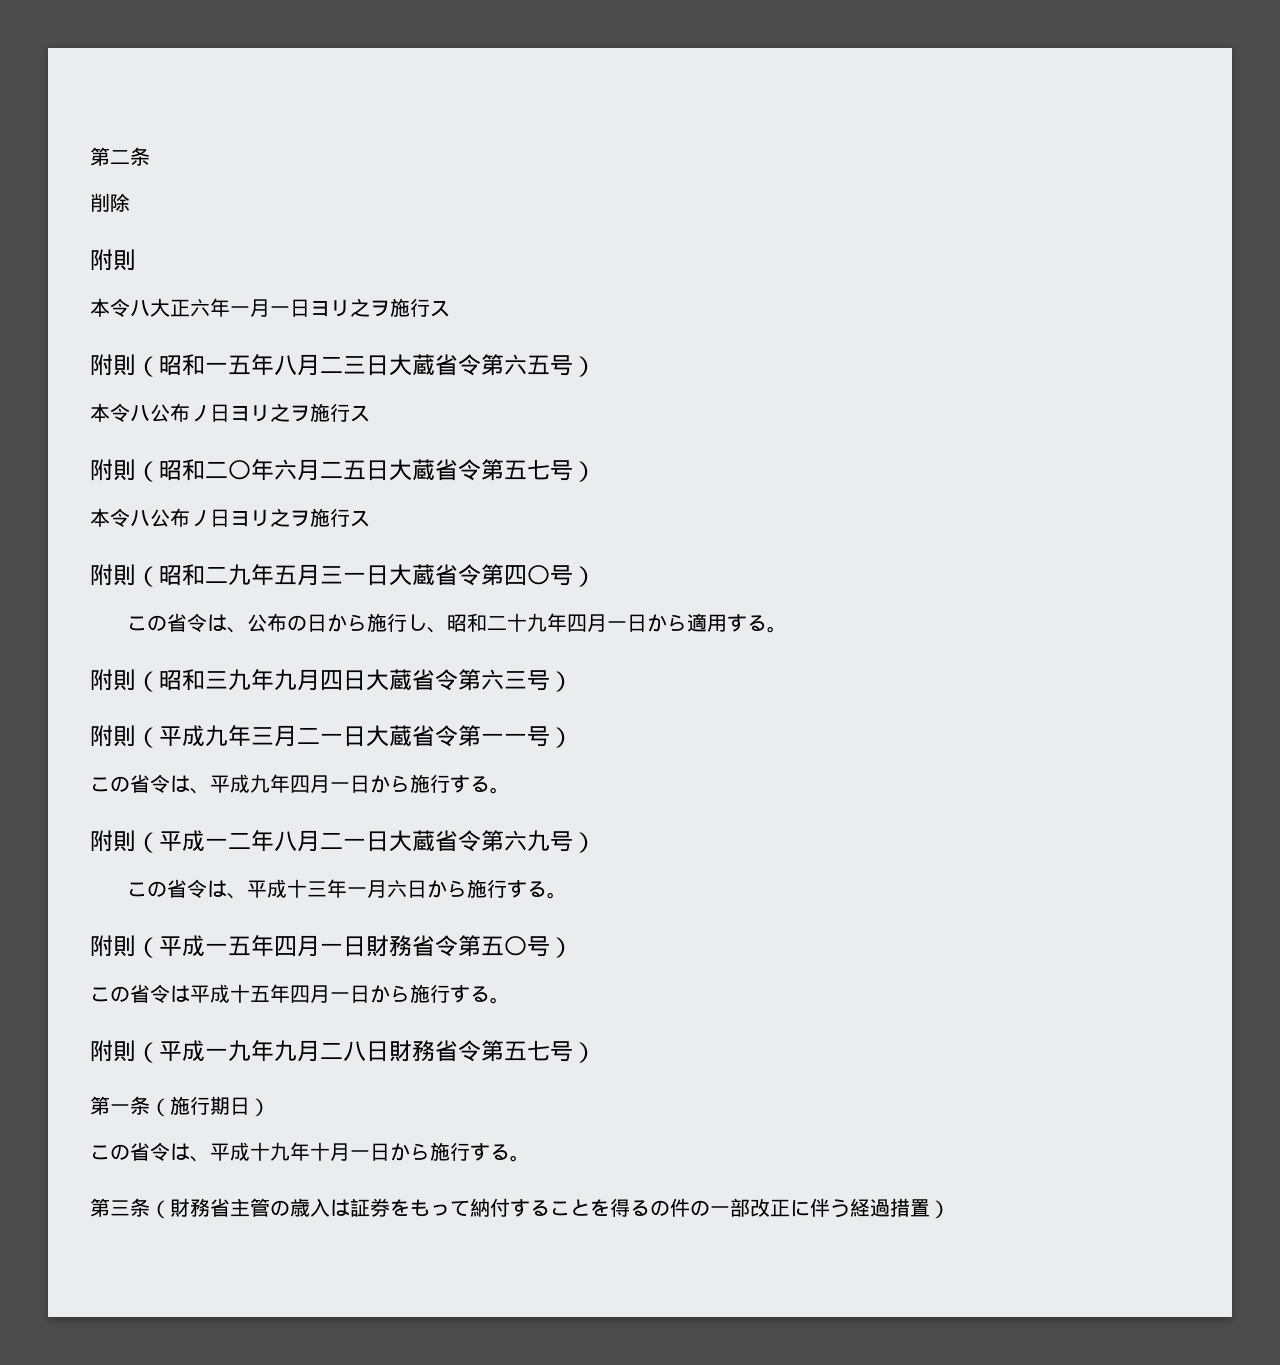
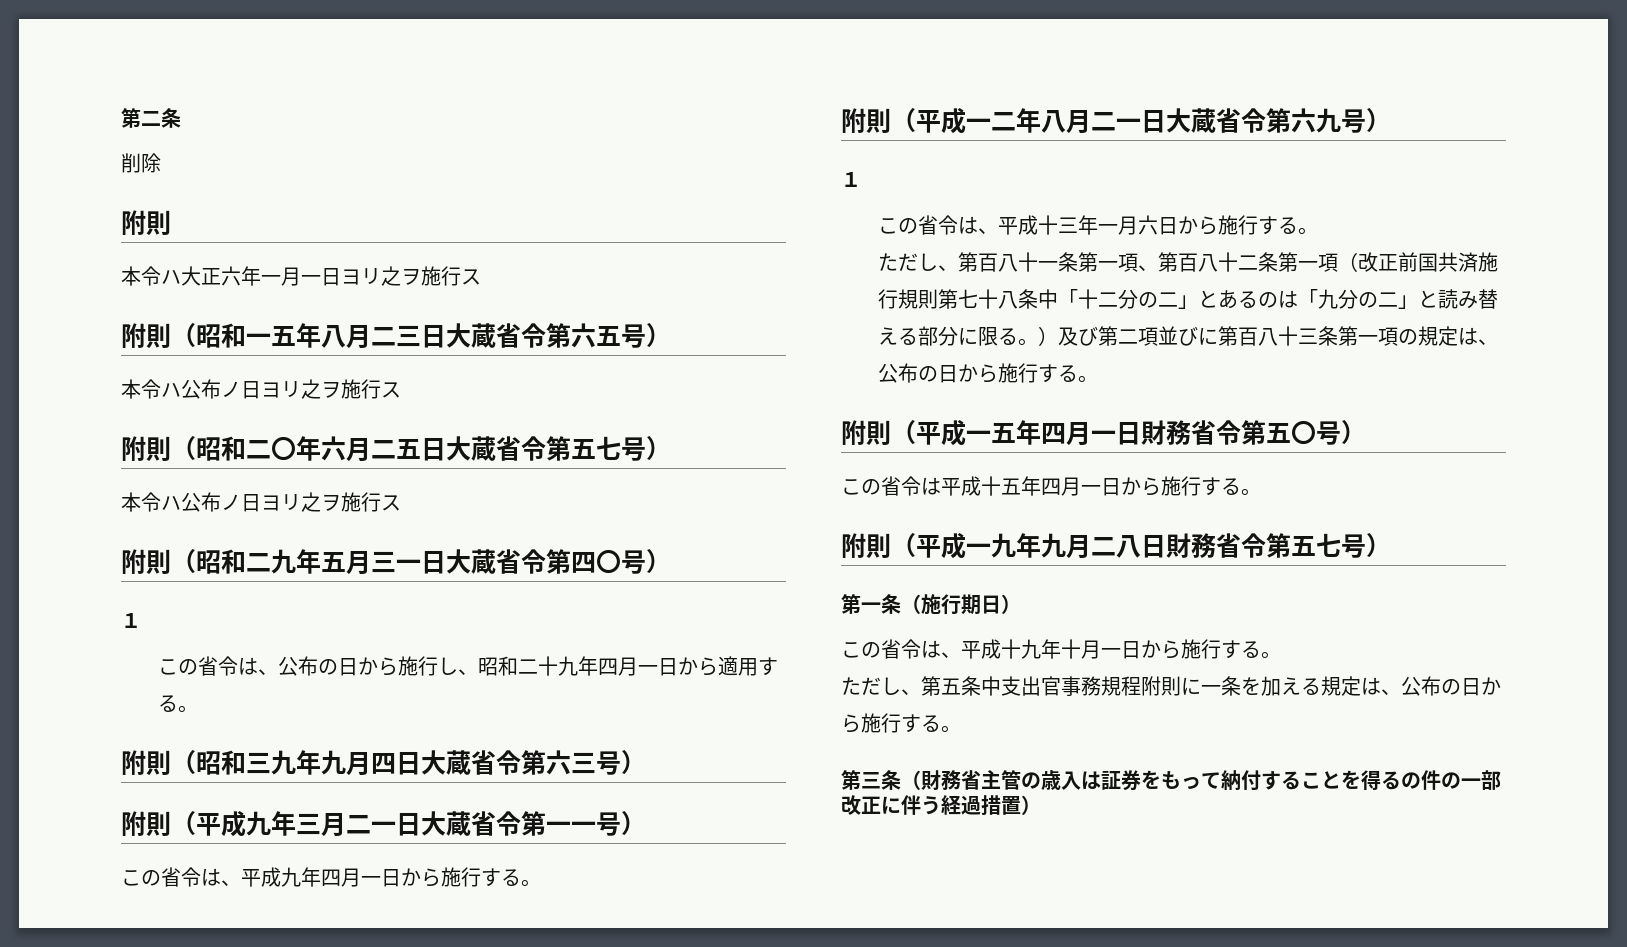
  附則（昭和二九年五月三一日大蔵省令第四〇号）
+ １
  附則（平成一二年八月二一日大蔵省令第六九号）
+ １
+ ただし、第百八十一条第一項、第百八十二条第一項（改正前国共済施行規則第七十八条中「十二分の二」とあるのは「九分の二」と読み替える部分に限る。）及び第二項並びに第百八十三条第一項の規定は、公布の日から施行する。
+ ただし、第五条中支出官事務規程附則に一条を加える規定は、公布の日から施行する。

